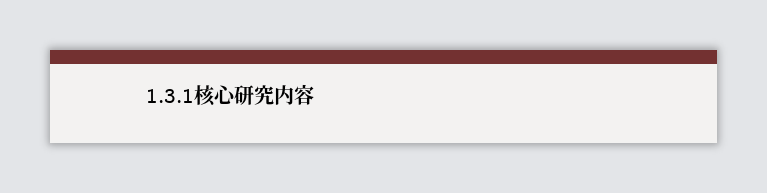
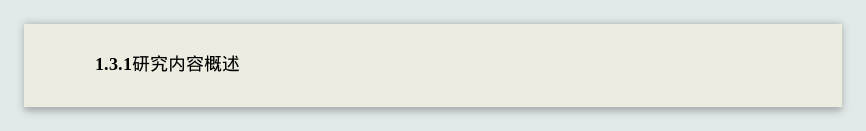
- 1.3.1核心研究内容
+ 1.3.1研究内容概述

